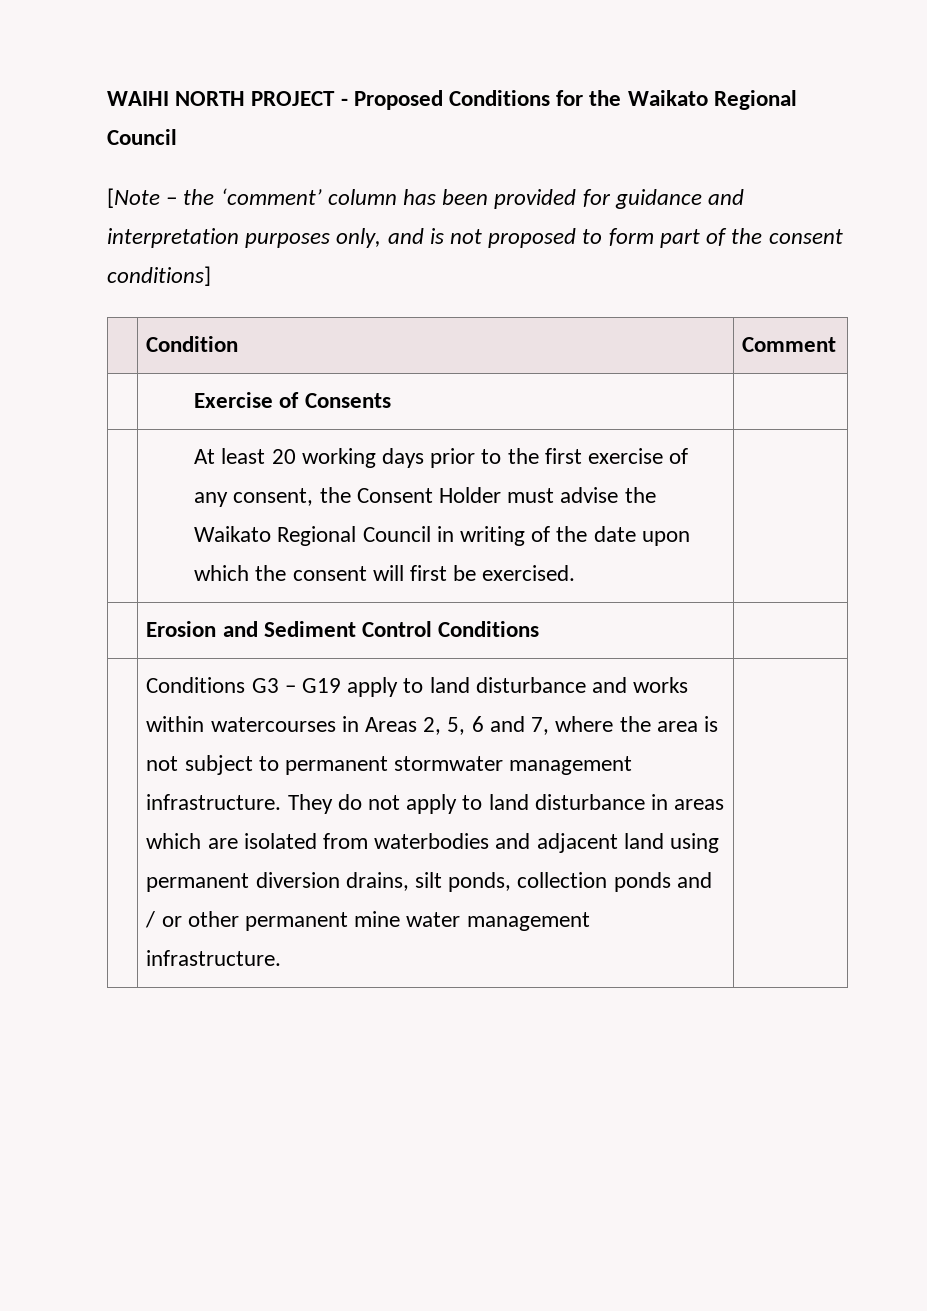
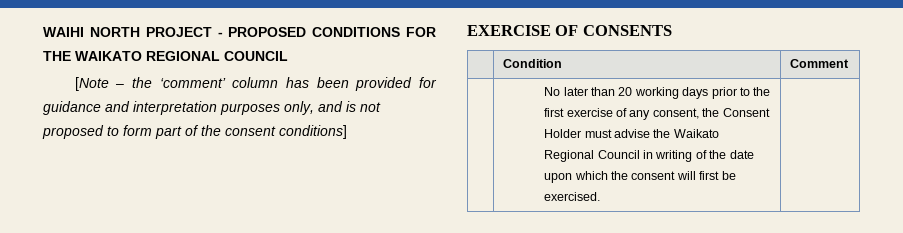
- WAIHI NORTH PROJECT - Proposed Conditions for the Waikato Regional Council
+ WAIHI NORTH PROJECT - PROPOSED CONDITIONS FOR THE WAIKATO REGIONAL COUNCIL
+ EXERCISE OF CONSENTS
- | Exercise of Consents |
- | At least 20 working days prior to the first exercise of any consent, the Consent Holder must advise the Waikato Regional Council in writing of the date upon which the consent will first be exercised. |
+ | No later than 20 working days prior to the first exercise of any consent, the Consent Holder must advise the Waikato Regional Council in writing of the date upon which the consent will first be exercised. |
- | Erosion and Sediment Control Conditions |
- | Conditions G3 – G19 apply to land disturbance and works within watercourses in Areas 2, 5, 6 and 7, where the area is not subject to permanent stormwater management infrastructure. They do not apply to land disturbance in areas which are isolated from waterbodies and adjacent land using permanent diversion drains, silt ponds, collection ponds and / or other permanent mine water management infrastructure.

